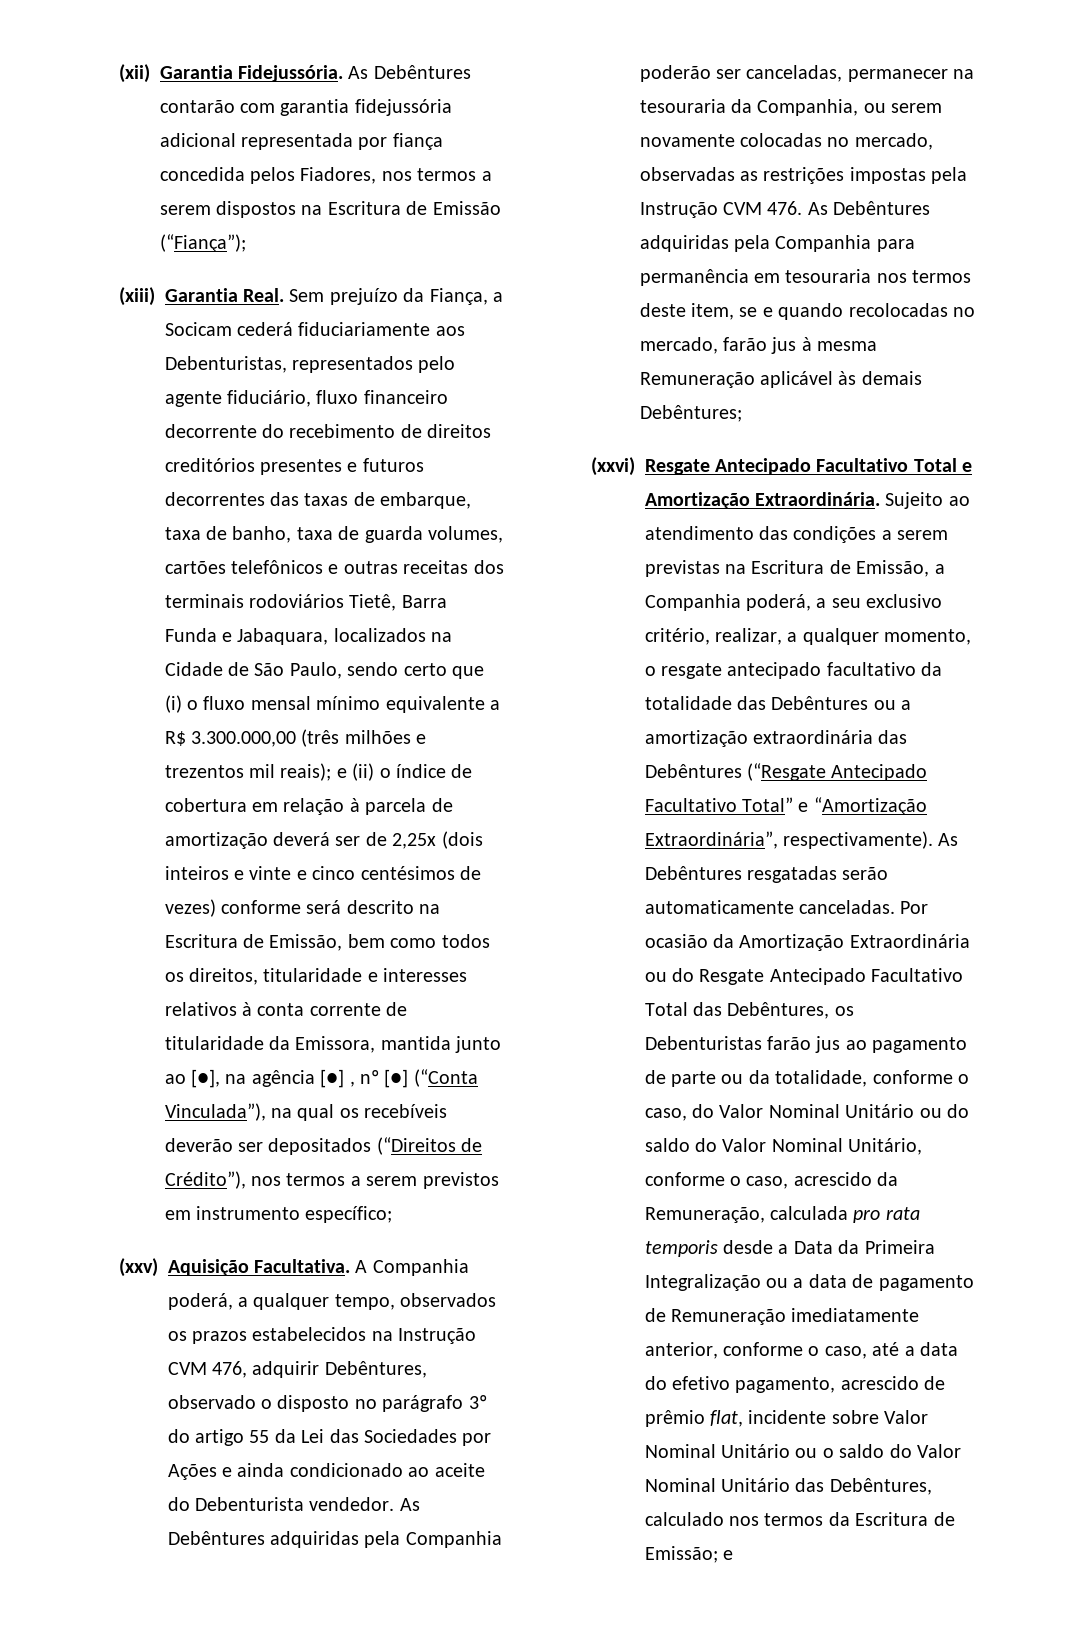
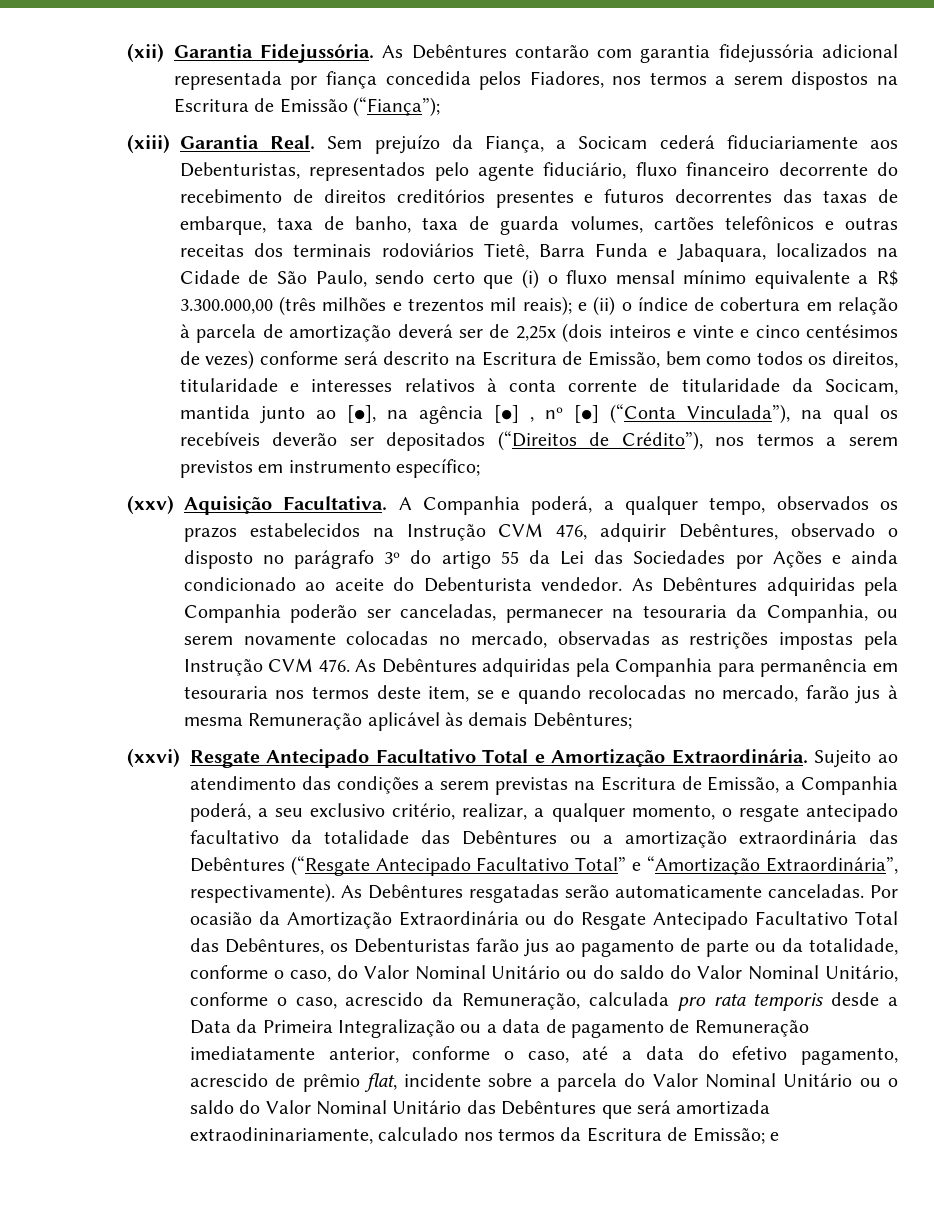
- e (ii) o índice de cobertura em relação à parcela de amortização deverá ser de 2,25x (dois inteiros e vinte e cinco centésimos de vezes) conforme será descrito na Escritura de Emissão, bem como todos os direitos, titularidade e interesses relativos à conta corrente de titularidade da Emissora, mantida junto ao [●], na agência [●] , nº [●] (“Conta Vinculada”), na qual os recebíveis deverão ser depositados (“Direitos de Crédito”), nos termos a serem previstos em instrumento específico;
+ e (ii) o índice de cobertura em relação à parcela de amortização deverá ser de 2,25x (dois inteiros e vinte e cinco centésimos de vezes) conforme será descrito na Escritura de Emissão, bem como todos os direitos, titularidade e interesses relativos à conta corrente de titularidade da Socicam, mantida junto ao [●], na agência [●] , nº [●] (“Conta Vinculada”), na qual os recebíveis deverão ser depositados (“Direitos de Crédito”), nos termos a serem previstos em instrumento específico;
- Por ocasião da Amortização Extraordinária ou do Resgate Antecipado Facultativo Total das Debêntures, os Debenturistas farão jus ao pagamento de parte ou da totalidade, conforme o caso, do Valor Nominal Unitário ou do saldo do Valor Nominal Unitário, conforme o caso, acrescido da Remuneração, calculada pro rata temporis desde a Data da Primeira Integralização ou a data de pagamento de Remuneração imediatamente anterior, conforme o caso, até a data do efetivo pagamento, acrescido de prêmio flat, incidente sobre Valor Nominal Unitário ou o saldo do Valor Nominal Unitário das Debêntures, calculado nos termos da Escritura de Emissão;
+ Por ocasião da Amortização Extraordinária ou do Resgate Antecipado Facultativo Total das Debêntures, os Debenturistas farão jus ao pagamento de parte ou da totalidade, conforme o caso, do Valor Nominal Unitário ou do saldo do Valor Nominal Unitário, conforme o caso, acrescido da Remuneração, calculada pro rata temporis desde a Data da Primeira Integralização ou a data de pagamento de Remuneração imediatamente anterior, conforme o caso, até a data do efetivo pagamento, acrescido de prêmio flat, incidente sobre a parcela do Valor Nominal Unitário ou o saldo do Valor Nominal Unitário das Debêntures que será amortizada extraodininariamente, calculado nos termos da Escritura de Emissão;

